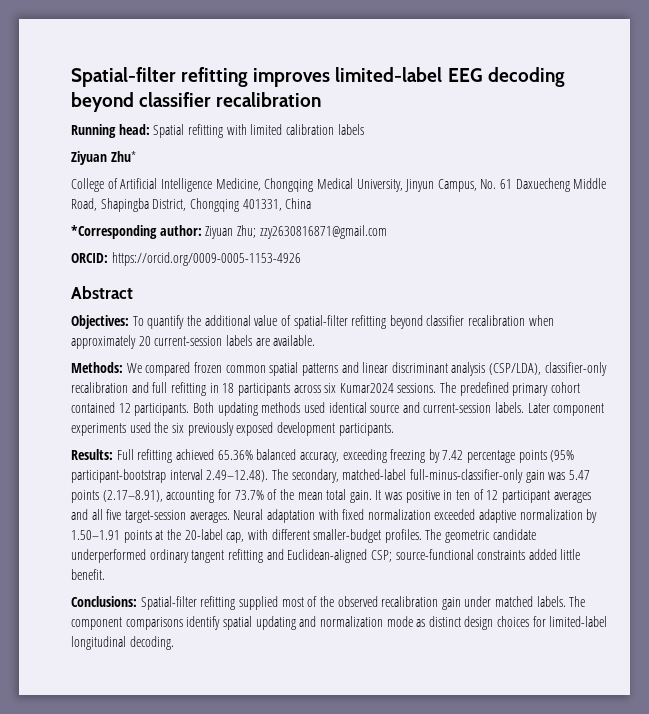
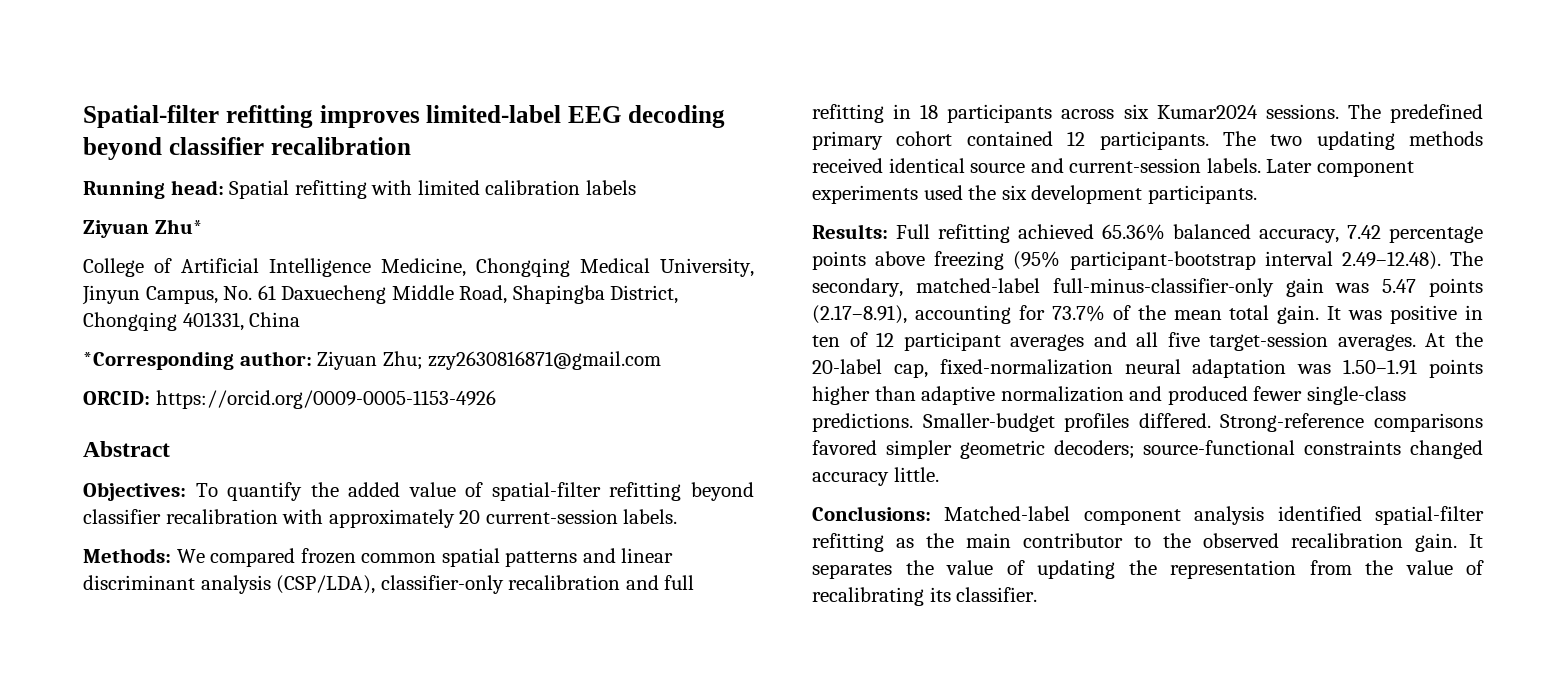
- Objectives: To quantify the additional value of spatial-filter refitting beyond classifier recalibration when approximately 20 current-session labels are available.
+ Objectives: To quantify the added value of spatial-filter refitting beyond classifier recalibration with approximately 20 current-session labels.
- Both updating methods used identical source and current-session labels.
+ The two updating methods received identical source and current-session labels.
- Later component experiments used the six previously exposed development participants.
+ Later component experiments used the six development participants.
- Results: Full refitting achieved 65.36% balanced accuracy, exceeding freezing by 7.42 percentage points (95% participant-bootstrap interval 2.49–12.48). The secondary, matched-label full-minus-classifier-only gain was 5.47 points (2.17–8.91), accounting for 73.7% of the mean total gain.
+ Results: Full refitting achieved 65.36% balanced accuracy, 7.42 percentage points above freezing (95% participant-bootstrap interval 2.49–12.48). The secondary, matched-label full-minus-classifier-only gain was 5.47 points (2.17–8.91), accounting for 73.7% of the mean total gain.
- Neural adaptation with fixed normalization exceeded adaptive normalization by 1.50–1.91 points at the 20-label cap, with different smaller-budget profiles. The geometric candidate underperformed ordinary tangent refitting and Euclidean-aligned CSP; source-functional constraints added little benefit.
- Conclusions: Spatial-filter refitting supplied most of the observed recalibration gain under matched labels. The component comparisons identify spatial updating and normalization mode as distinct design choices for limited-label longitudinal decoding.
+ At the 20-label cap, fixed-normalization neural adaptation was 1.50–1.91 points higher than adaptive normalization and produced fewer single-class predictions. Smaller-budget profiles differed. Strong-reference comparisons favored simpler geometric decoders; source-functional constraints changed accuracy little.
+ Conclusions: Matched-label component analysis identified spatial-filter refitting as the main contributor to the observed recalibration gain. It separates the value of updating the representation from the value of recalibrating its classifier.

